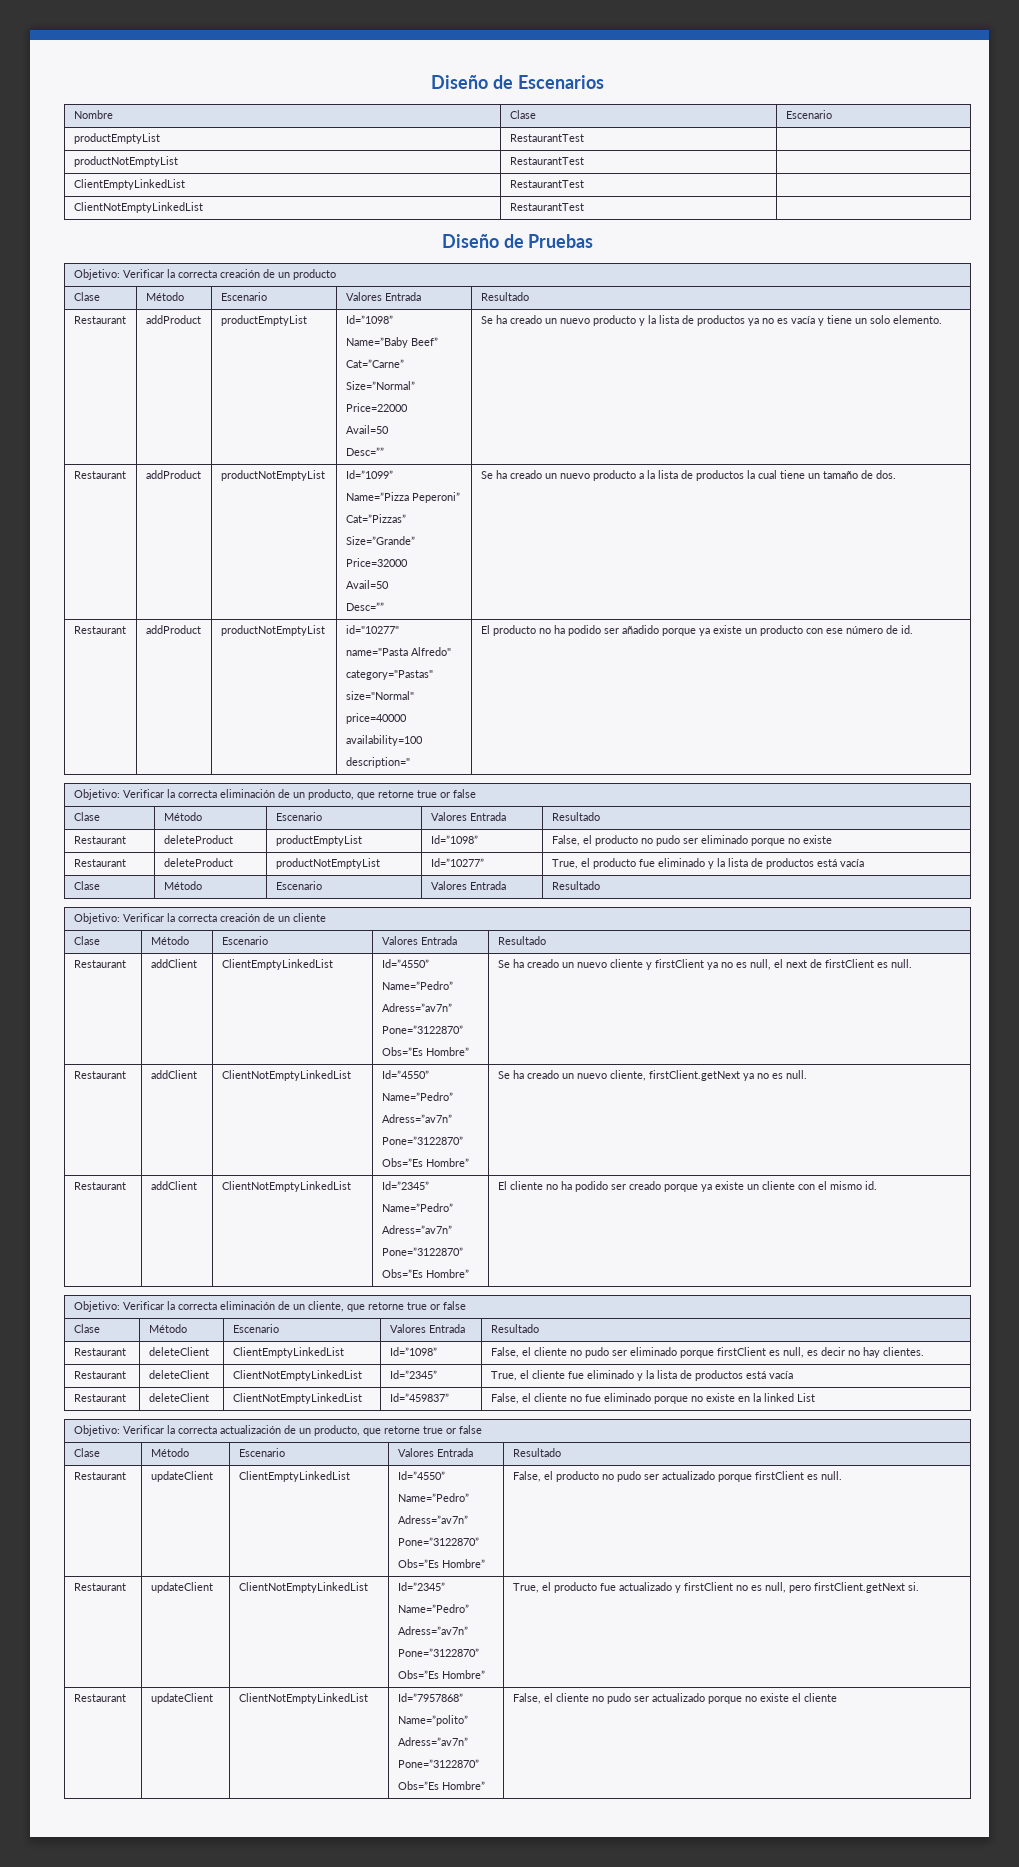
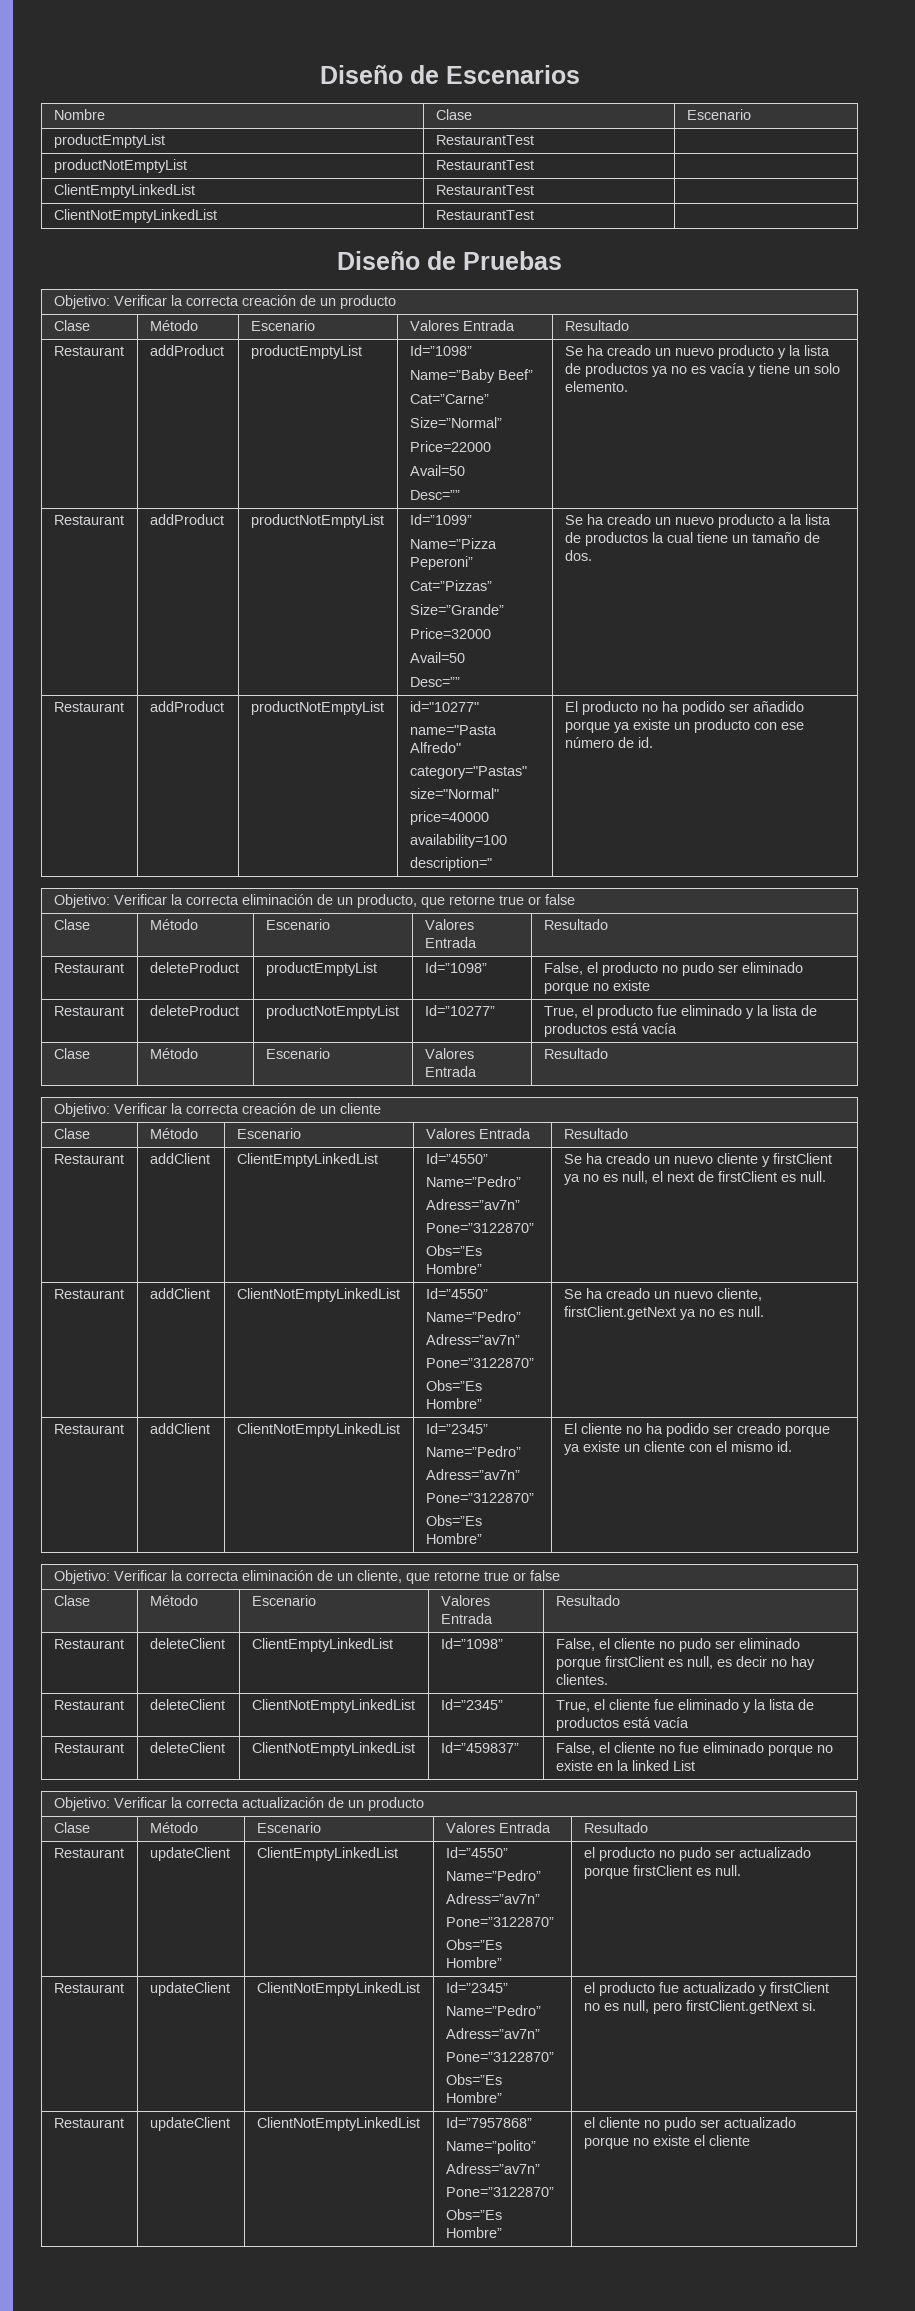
- Objetivo: Verificar la correcta actualización de un producto, que retorne true or false
+ Objetivo: Verificar la correcta actualización de un producto
  Restaurant | updateClient | ClientEmptyLinkedList | Id=”4550”
  Name=”Pedro”
  Adress=”av7n”
  Pone=”3122870”
- Obs=”Es Hombre” | False, el producto no pudo ser actualizado porque firstClient es null.
+ Obs=”Es Hombre” | el producto no pudo ser actualizado porque firstClient es null.
  Restaurant | updateClient | ClientNotEmptyLinkedList | Id=”2345”
  Name=”Pedro”
  Adress=”av7n”
  Pone=”3122870”
- Obs=”Es Hombre” | True, el producto fue actualizado y firstClient no es null, pero firstClient.getNext si.
+ Obs=”Es Hombre” | el producto fue actualizado y firstClient no es null, pero firstClient.getNext si.
  Restaurant | updateClient | ClientNotEmptyLinkedList | Id=”7957868”
  Name=”polito”
  Adress=”av7n”
  Pone=”3122870”
- Obs=”Es Hombre” | False, el cliente no pudo ser actualizado porque no existe el cliente
+ Obs=”Es Hombre” | el cliente no pudo ser actualizado porque no existe el cliente

